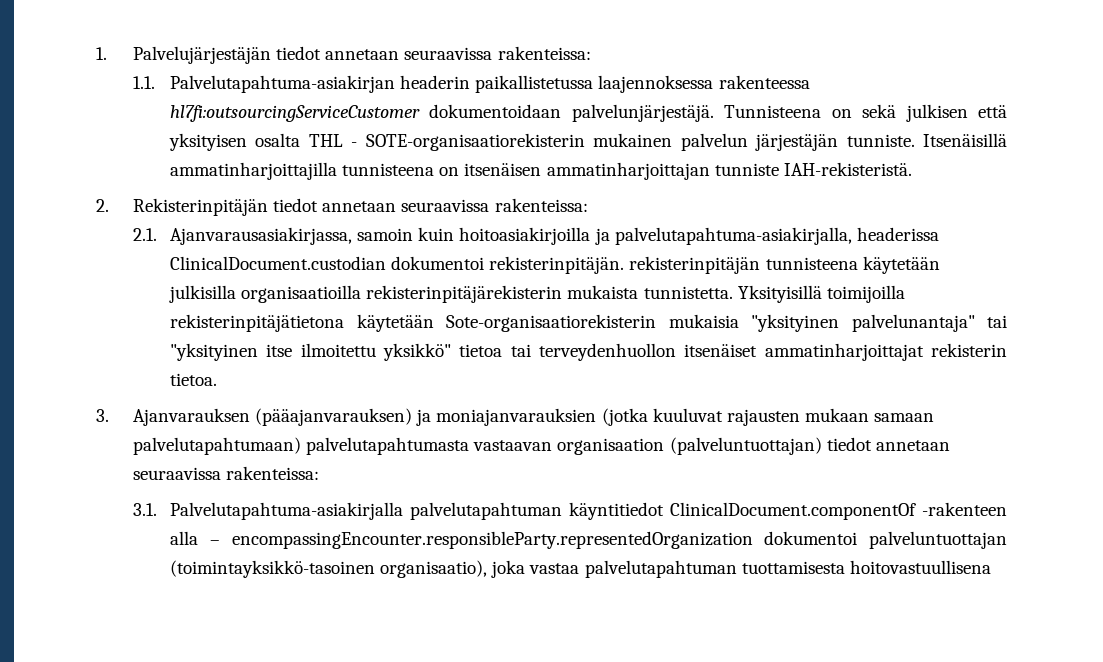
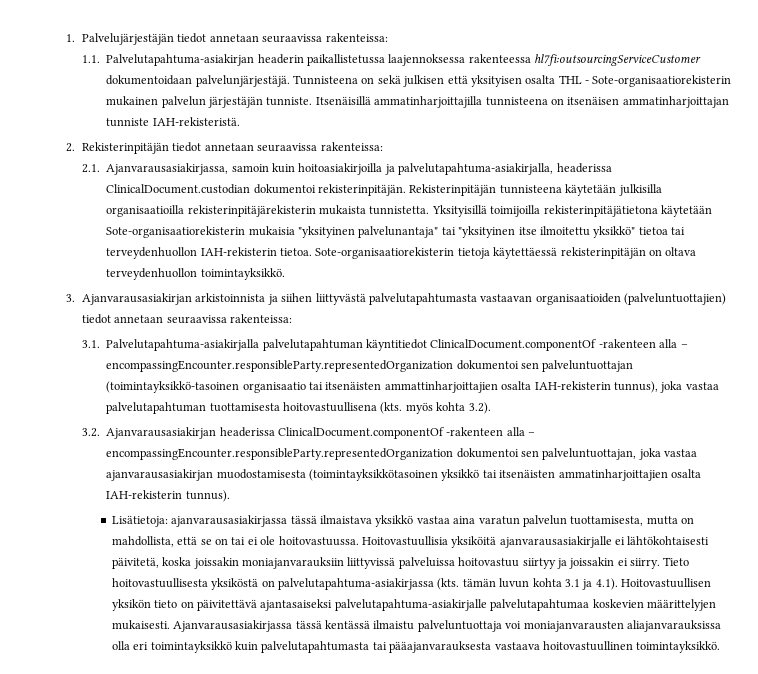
- Tunnisteena on sekä julkisen että yksityisen osalta THL - SOTE-organisaatiorekisterin mukainen palvelun järjestäjän tunniste.
+ Tunnisteena on sekä julkisen että yksityisen osalta THL - Sote-organisaatiorekisterin mukainen palvelun järjestäjän tunniste.
- 2.1. Ajanvarausasiakirjassa, samoin kuin hoitoasiakirjoilla ja palvelutapahtuma-asiakirjalla, headerissa ClinicalDocument.custodian dokumentoi rekisterinpitäjän. rekisterinpitäjän tunnisteena käytetään julkisilla organisaatioilla rekisterinpitäjärekisterin mukaista tunnistetta.
+ 2.1. Ajanvarausasiakirjassa, samoin kuin hoitoasiakirjoilla ja palvelutapahtuma-asiakirjalla, headerissa ClinicalDocument.custodian dokumentoi rekisterinpitäjän. Rekisterinpitäjän tunnisteena käytetään julkisilla organisaatioilla rekisterinpitäjärekisterin mukaista tunnistetta.
- Yksityisillä toimijoilla rekisterinpitäjätietona käytetään Sote-organisaatiorekisterin mukaisia "yksityinen palvelunantaja" tai "yksityinen itse ilmoitettu yksikkö" tietoa tai terveydenhuollon itsenäiset ammatinharjoittajat rekisterin tietoa.
- 3. Ajanvarauksen (pääajanvarauksen) ja moniajanvarauksien (jotka kuuluvat rajausten mukaan samaan palvelutapahtumaan) palvelutapahtumasta vastaavan organisaation (palveluntuottajan) tiedot annetaan seuraavissa rakenteissa:
+ Yksityisillä toimijoilla rekisterinpitäjätietona käytetään Sote-organisaatiorekisterin mukaisia "yksityinen palvelunantaja" tai "yksityinen itse ilmoitettu yksikkö" tietoa tai terveydenhuollon IAH-rekisterin tietoa. Sote-organisaatiorekisterin tietoja käytettäessä rekisterinpitäjän on oltava terveydenhuollon toimintayksikkö.
+ 3. Ajanvarausasiakirjan arkistoinnista ja siihen liittyvästä palvelutapahtumasta vastaavan organisaatioiden (palveluntuottajien) tiedot annetaan seuraavissa rakenteissa:
- 3.1. Palvelutapahtuma-asiakirjalla palvelutapahtuman käyntitiedot ClinicalDocument.componentOf -rakenteen alla – encompassingEncounter.responsibleParty.representedOrganization dokumentoi palveluntuottajan (toimintayksikkö-tasoinen organisaatio), joka vastaa palvelutapahtuman tuottamisesta hoitovastuullisena
+ 3.1. Palvelutapahtuma-asiakirjalla palvelutapahtuman käyntitiedot ClinicalDocument.componentOf -rakenteen alla – encompassingEncounter.responsibleParty.representedOrganization dokumentoi sen palveluntuottajan (toimintayksikkö-tasoinen organisaatio tai itsenäisten ammattinharjoittajien osalta IAH-rekisterin tunnus), joka vastaa palvelutapahtuman tuottamisesta hoitovastuullisena (kts. myös kohta 3.2).
+ 3.2. Ajanvarausasiakirjan headerissa ClinicalDocument.componentOf -rakenteen alla – encompassingEncounter.responsibleParty.representedOrganization dokumentoi sen palveluntuottajan, joka vastaa ajanvarausasiakirjan muodostamisesta (toimintayksikkötasoinen yksikkö tai itsenäisten ammatinharjoittajien osalta IAH-rekisterin tunnus).
+ Lisätietoja: ajanvarausasiakirjassa tässä ilmaistava yksikkö vastaa aina varatun palvelun tuottamisesta, mutta on mahdollista, että se on tai ei ole hoitovastuussa. Hoitovastuullisia yksiköitä ajanvarausasiakirjalle ei lähtökohtaisesti päivitetä, koska joissakin moniajanvarauksiin liittyvissä palveluissa hoitovastuu siirtyy ja joissakin ei siirry. Tieto hoitovastuullisesta yksiköstä on palvelutapahtuma-asiakirjassa (kts. tämän luvun kohta 3.1 ja 4.1). Hoitovastuullisen yksikön tieto on päivitettävä ajantasaiseksi palvelutapahtuma-asiakirjalle palvelutapahtumaa koskevien määrittelyjen mukaisesti. Ajanvarausasiakirjassa tässä kentässä ilmaistu palveluntuottaja voi moniajanvarausten aliajanvarauksissa olla eri toimintayksikkö kuin palvelutapahtumasta tai pääajanvarauksesta vastaava hoitovastuullinen toimintayksikkö.

